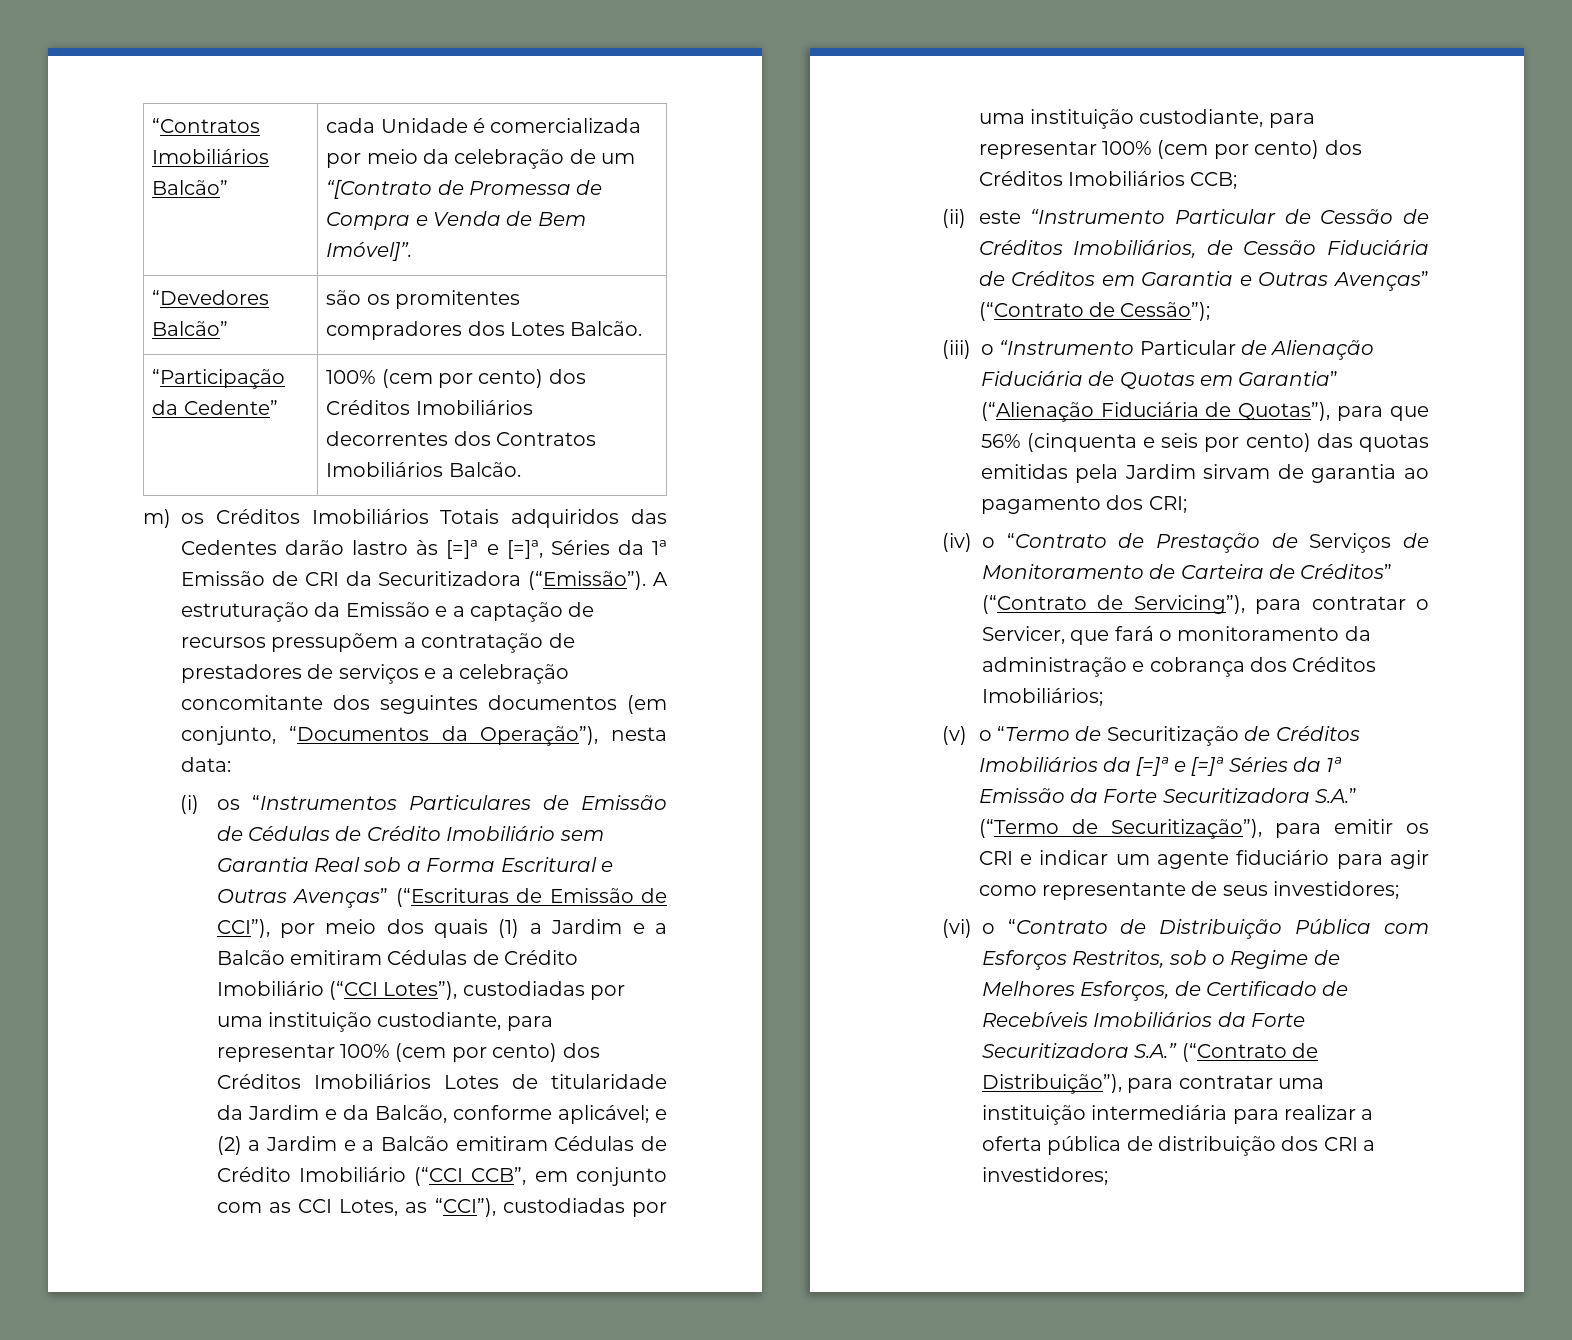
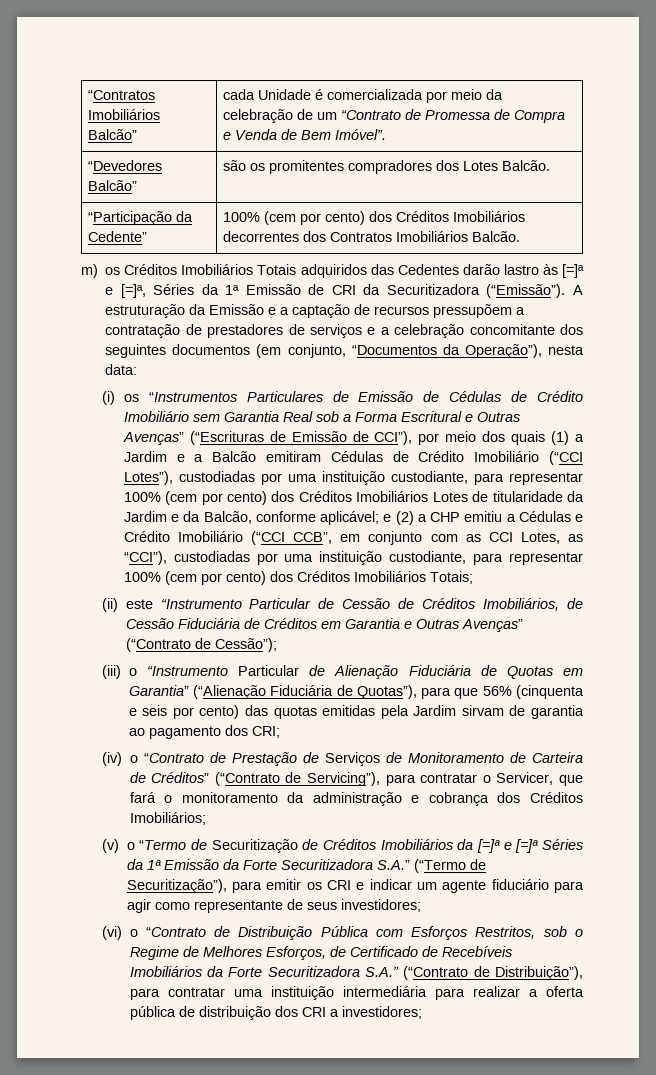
- “Contratos Imobiliários Balcão” | cada Unidade é comercializada por meio da celebração de um “[Contrato de Promessa de Compra e Venda de Bem Imóvel]”.
+ “Contratos Imobiliários Balcão” | cada Unidade é comercializada por meio da celebração de um “Contrato de Promessa de Compra e Venda de Bem Imóvel”.
- e (2) a Jardim e a Balcão emitiram Cédulas de Crédito Imobiliário (“CCI CCB”, em conjunto com as CCI Lotes, as “CCI”), custodiadas por uma instituição custodiante, para representar 100% (cem por cento) dos Créditos Imobiliários CCB;
+ e (2) a CHP emitiu a Cédulas e Crédito Imobiliário (“CCI CCB”, em conjunto com as CCI Lotes, as “CCI”), custodiadas por uma instituição custodiante, para representar 100% (cem por cento) dos Créditos Imobiliários Totais;

